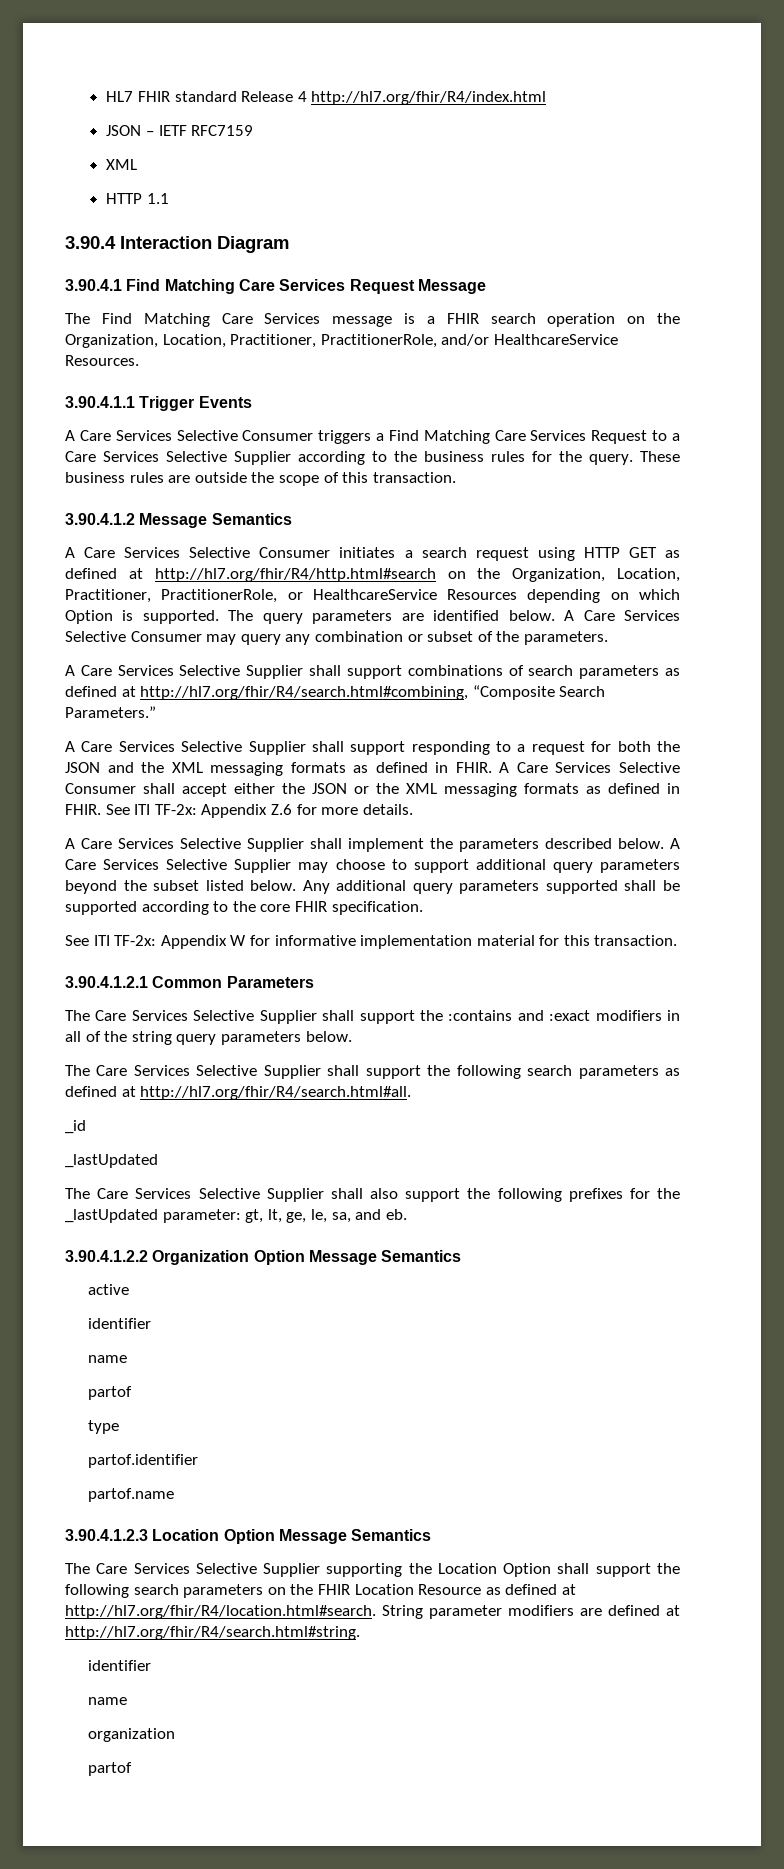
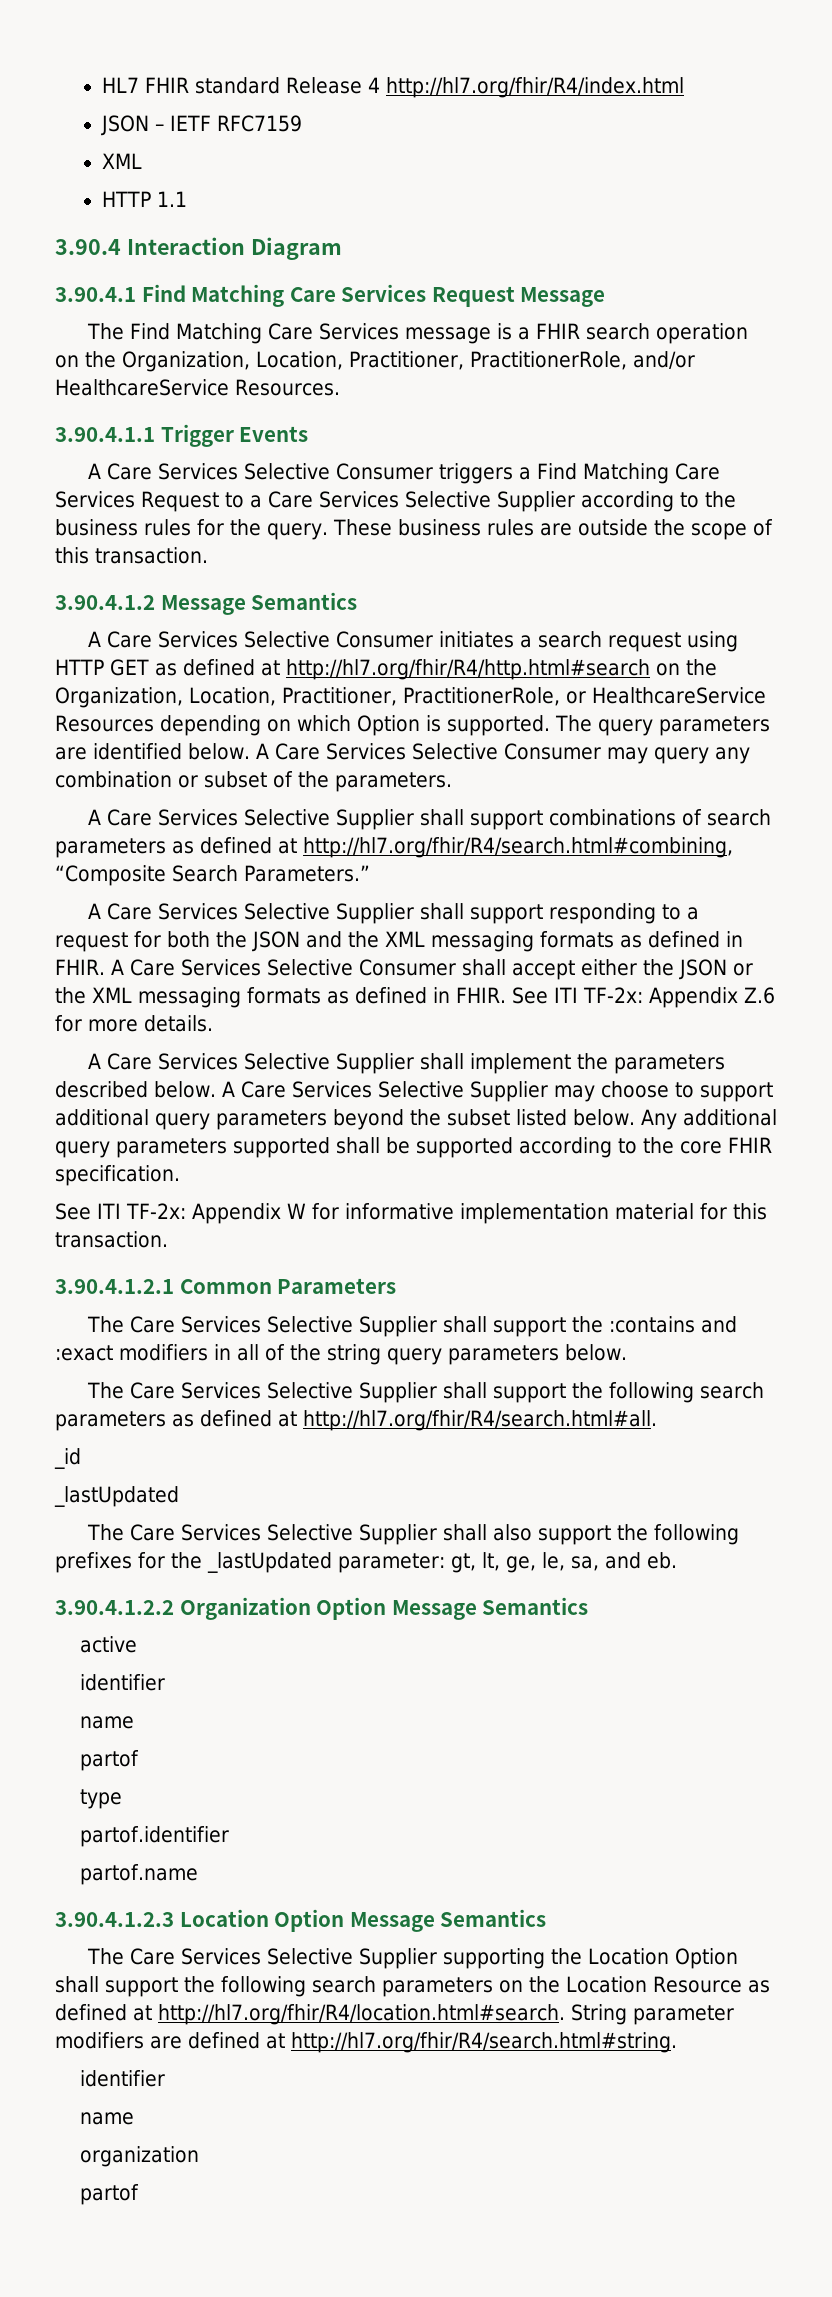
- The Care Services Selective Supplier supporting the Location Option shall support the following search parameters on the FHIR Location Resource as defined at http://hl7.org/fhir/R4/location.html#search. String parameter modifiers are defined at http://hl7.org/fhir/R4/search.html#string.
+ The Care Services Selective Supplier supporting the Location Option shall support the following search parameters on the Location Resource as defined at http://hl7.org/fhir/R4/location.html#search. String parameter modifiers are defined at http://hl7.org/fhir/R4/search.html#string.

